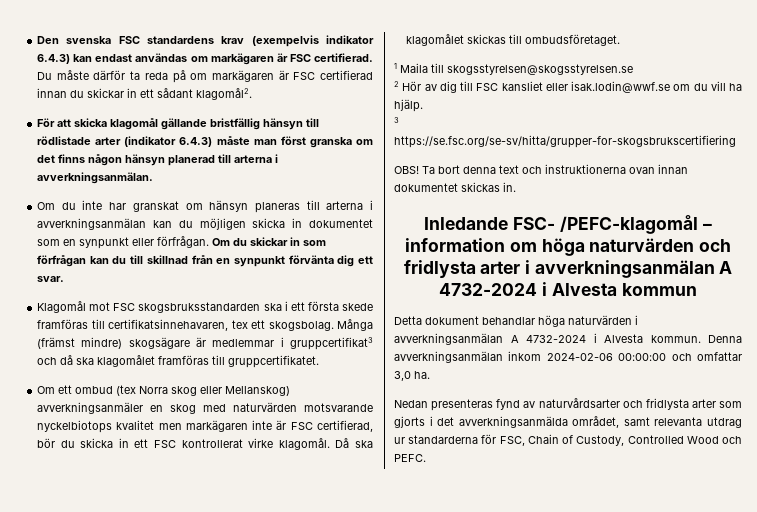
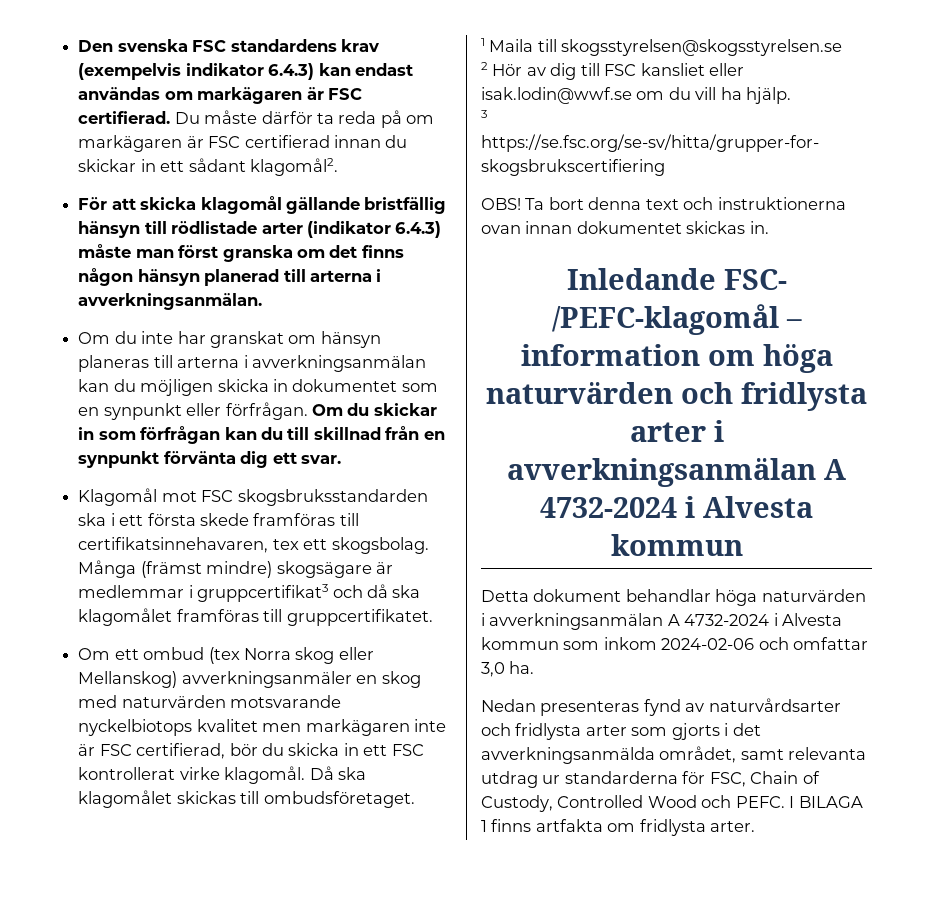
- Detta dokument behandlar höga naturvärden i avverkningsanmälan A 4732-2024 i Alvesta kommun. Denna avverkningsanmälan inkom 2024-02-06 00:00:00 och omfattar 3,0 ha.
+ Detta dokument behandlar höga naturvärden i avverkningsanmälan A 4732-2024 i Alvesta kommun som inkom 2024-02-06 och omfattar 3,0 ha.
+ I BILAGA 1 finns artfakta om fridlysta arter.

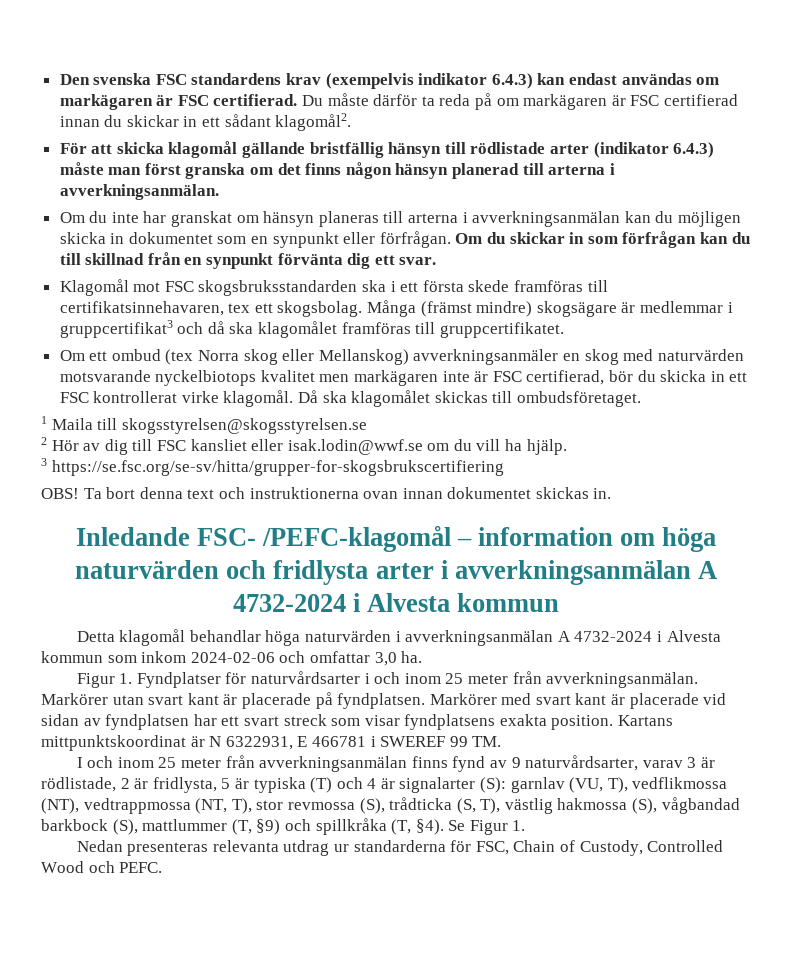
- Detta dokument behandlar höga naturvärden i avverkningsanmälan A 4732-2024 i Alvesta kommun som inkom 2024-02-06 och omfattar 3,0 ha.
+ Detta klagomål behandlar höga naturvärden i avverkningsanmälan A 4732-2024 i Alvesta kommun som inkom 2024-02-06 och omfattar 3,0 ha.
- Nedan presenteras fynd av naturvårdsarter och fridlysta arter som gjorts i det avverkningsanmälda området, samt relevanta utdrag ur standarderna för FSC, Chain of Custody, Controlled Wood och PEFC. I BILAGA 1 finns artfakta om fridlysta arter.
+ Figur 1. Fyndplatser för naturvårdsarter i och inom 25 meter från avverkningsanmälan. Markörer utan svart kant är placerade på fyndplatsen. Markörer med svart kant är placerade vid sidan av fyndplatsen har ett svart streck som visar fyndplatsens exakta position. Kartans mittpunktskoordinat är N 6322931, E 466781 i SWEREF 99 TM.
+ I och inom 25 meter från avverkningsanmälan finns fynd av 9 naturvårdsarter, varav 3 är rödlistade, 2 är fridlysta, 5 är typiska (T) och 4 är signalarter (S): garnlav (VU, T), vedflikmossa (NT), vedtrappmossa (NT, T), stor revmossa (S), trådticka (S, T), västlig hakmossa (S), vågbandad barkbock (S), mattlummer (T, §9) och spillkråka (T, §4). Se Figur 1.
+ Nedan presenteras relevanta utdrag ur standarderna för FSC, Chain of Custody, Controlled Wood och PEFC.

